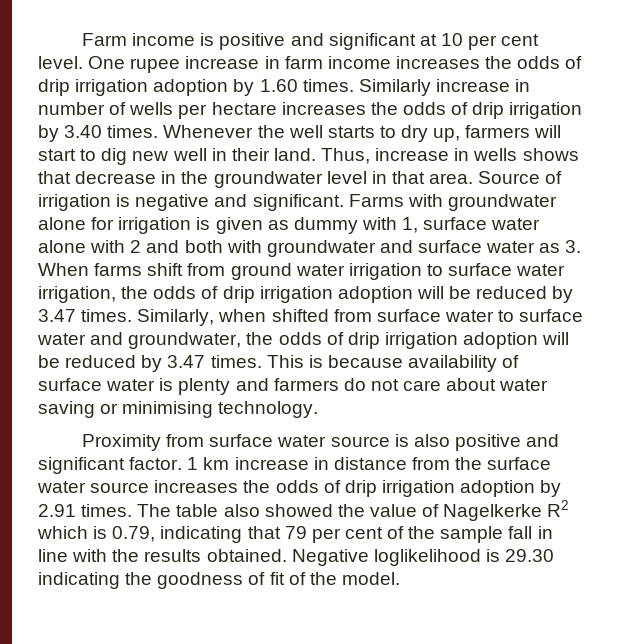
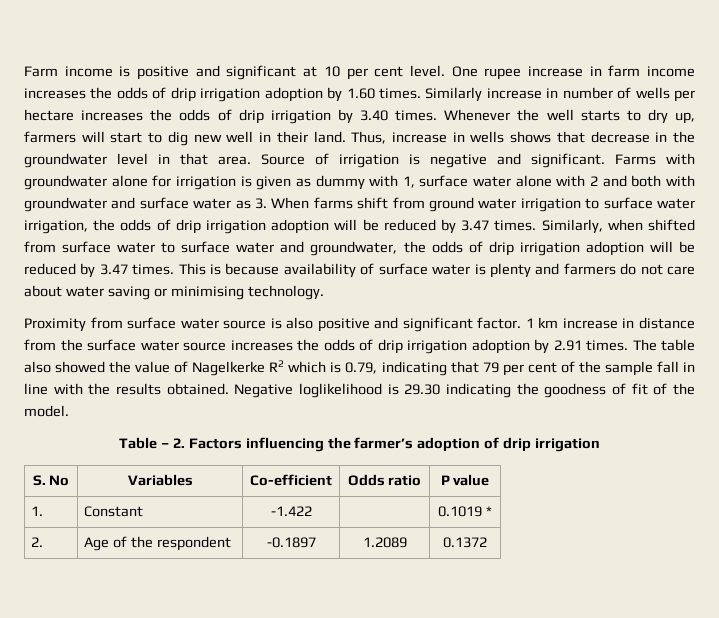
+ Table – 2. Factors influencing the farmer’s adoption of drip irrigation
+ S. No | Variables | Co-efficient | Odds ratio | P value
+ 1. | Constant | -1.422 | | 0.1019 *
+ 2. | Age of the respondent | -0.1897 | 1.2089 | 0.1372

